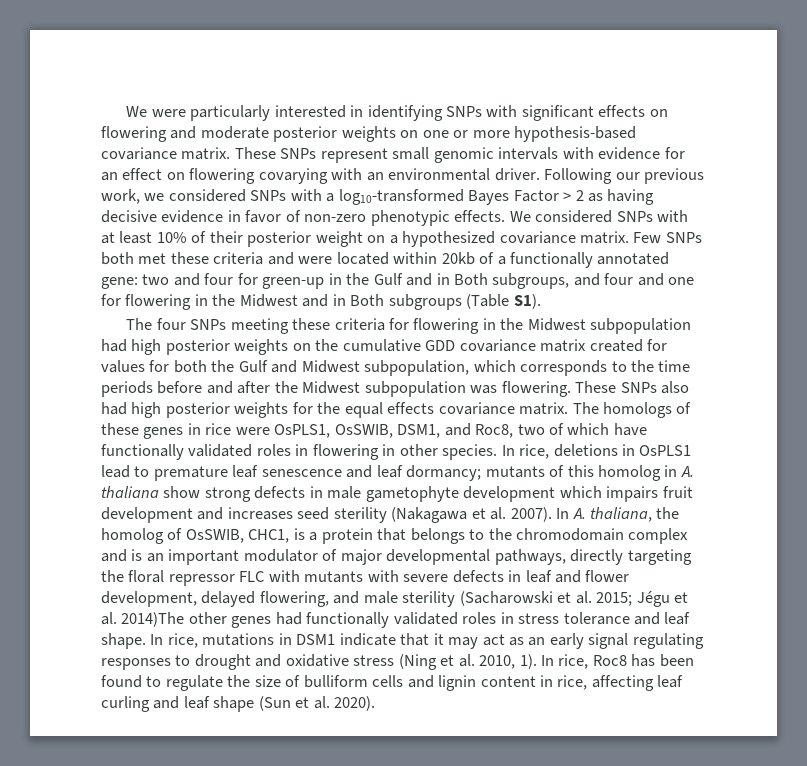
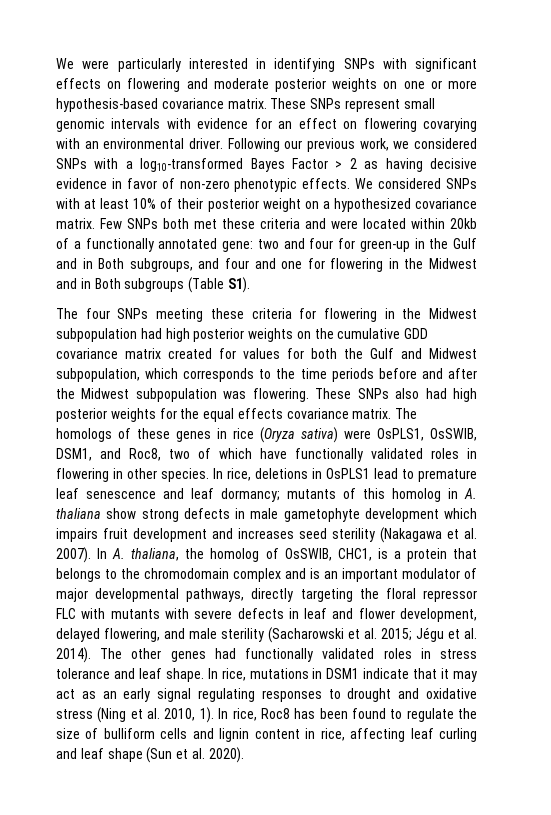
- The homologs of these genes in rice were OsPLS1, OsSWIB, DSM1, and Roc8, two of which have functionally validated roles in flowering in other species.
+ The homologs of these genes in rice (Oryza sativa) were OsPLS1, OsSWIB, DSM1, and Roc8, two of which have functionally validated roles in flowering in other species.
- Jégu et al. 2014)The other genes had functionally validated roles in stress tolerance and leaf shape.
+ Jégu et al. 2014). The other genes had functionally validated roles in stress tolerance and leaf shape.

